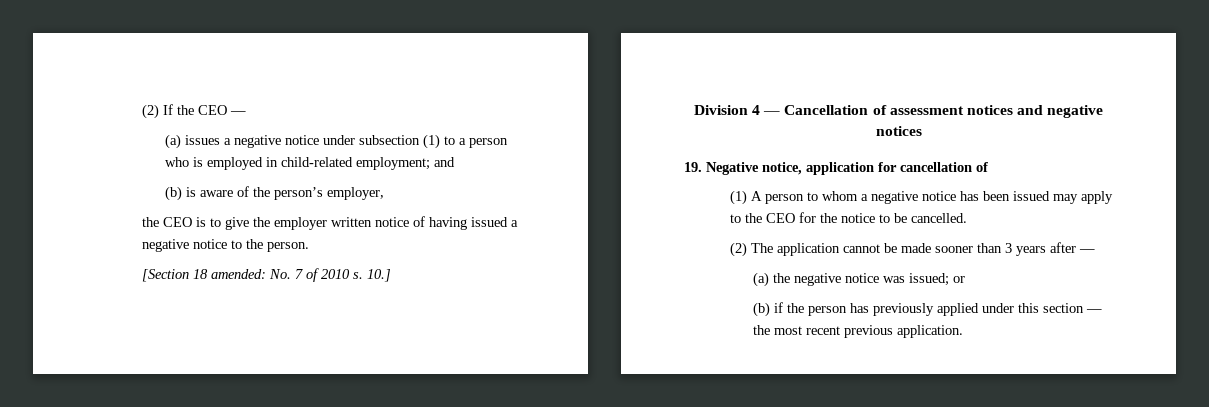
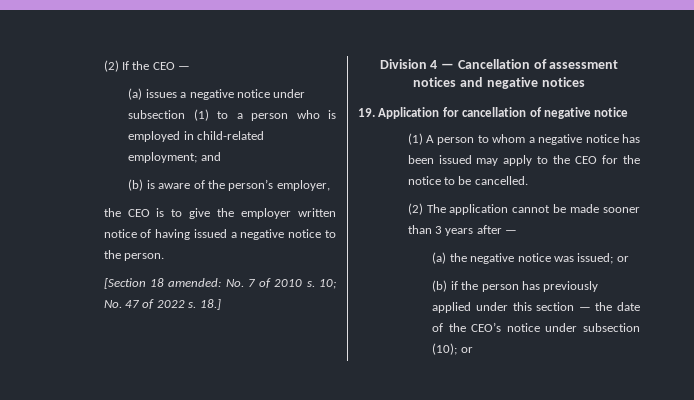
- 10.]
+ 10; No. 47 of 2022 s. 18.]
- 19. Negative notice, application for cancellation of
+ 19. Application for cancellation of negative notice
- (b) if the person has previously applied under this section — the most recent previous application.
+ (b) if the person has previously applied under this section — the date of the CEO’s notice under subsection (10); or

